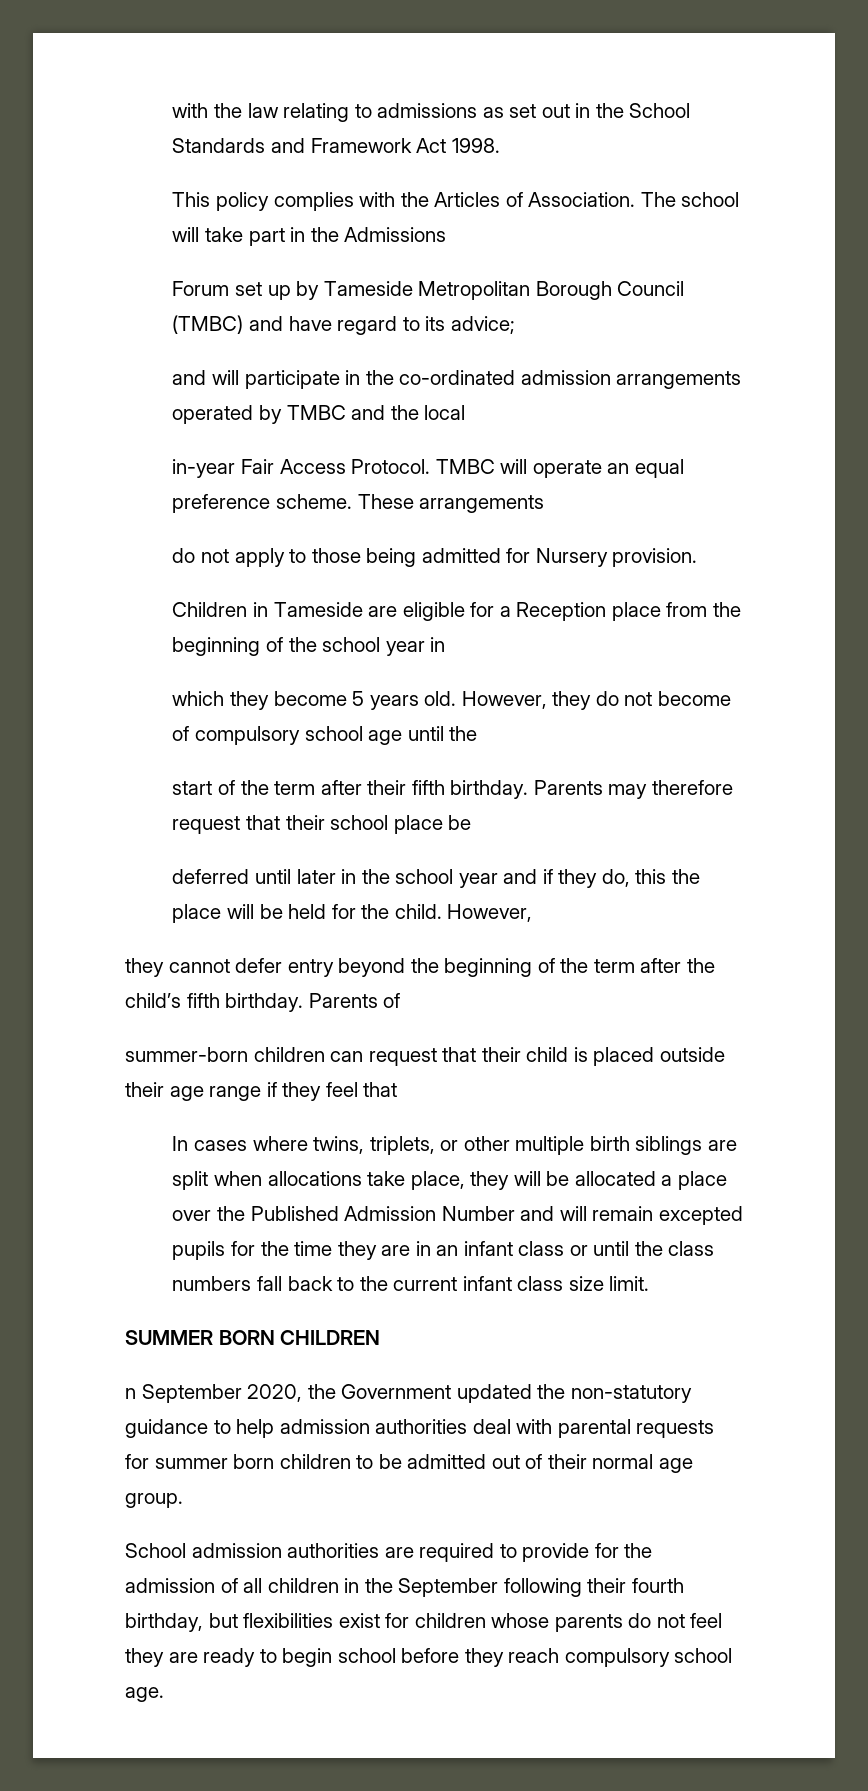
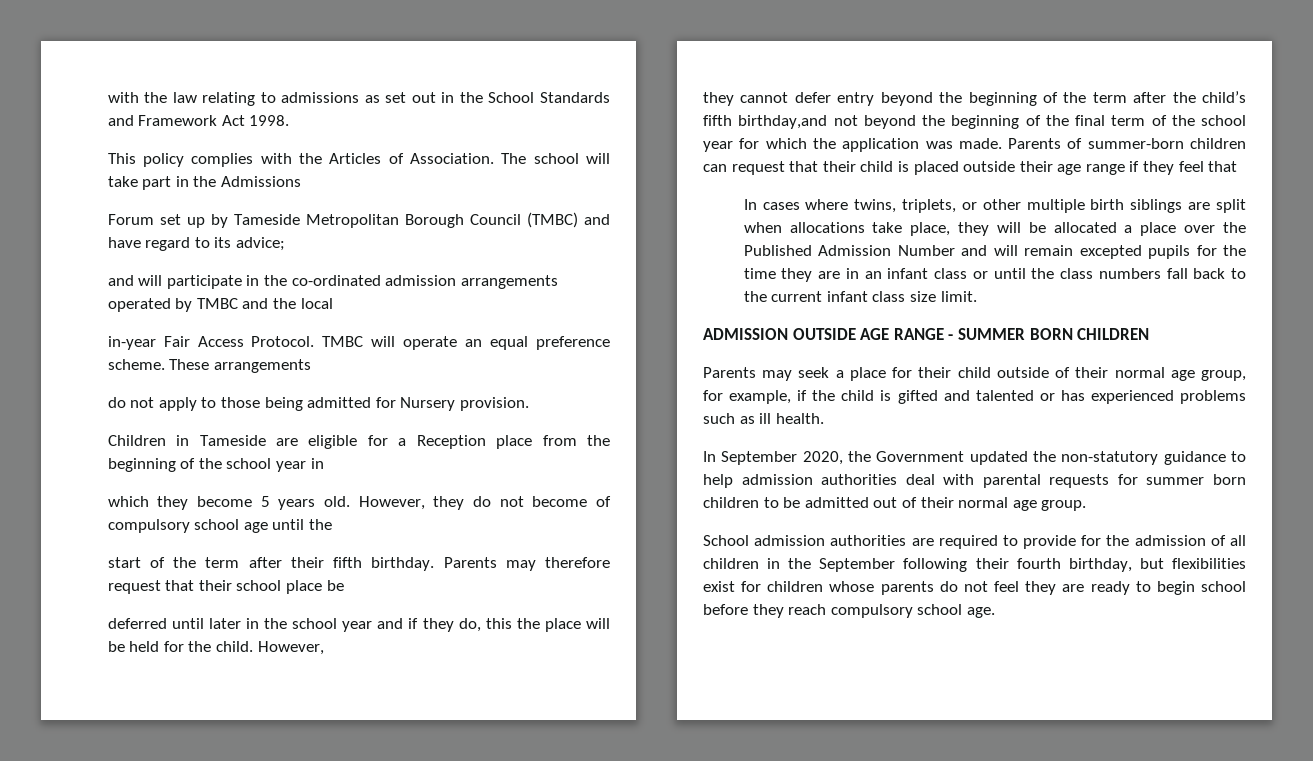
- they cannot defer entry beyond the beginning of the term after the child’s fifth birthday.
+ they cannot defer entry beyond the beginning of the term after the child’s fifth birthday,and not beyond the beginning of the final term of the school year for which the application was made.
- Parents of
- summer-born children can request that their child is placed outside their age range if they feel that
+ Parents of summer-born children can request that their child is placed outside their age range if they feel that
- SUMMER BORN CHILDREN
- n September 2020, the Government updated the non-statutory guidance to help admission authorities deal with parental requests for summer born children to be admitted out of their normal age group.
+ ADMISSION OUTSIDE AGE RANGE - SUMMER BORN CHILDREN
+ Parents may seek a place for their child outside of their normal age group, for example, if the child is gifted and talented or has experienced problems such as ill health.
+ In September 2020, the Government updated the non-statutory guidance to help admission authorities deal with parental requests for summer born children to be admitted out of their normal age group.

